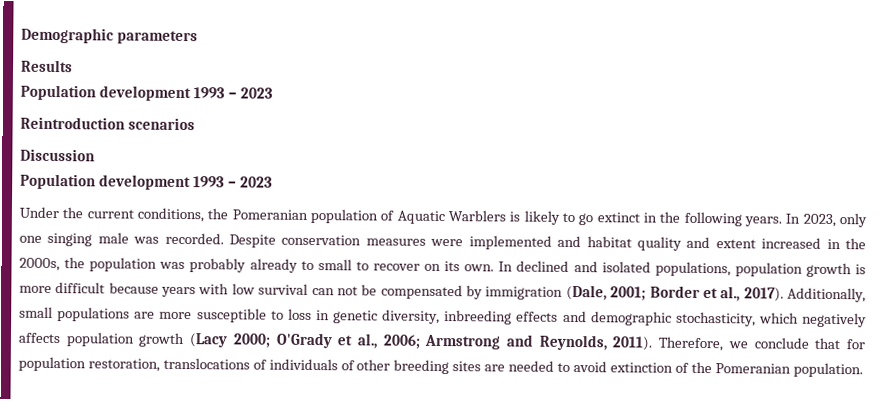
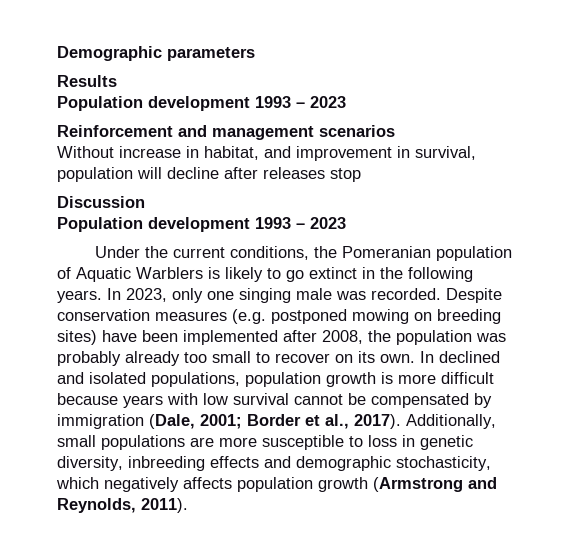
- Reintroduction scenarios
+ Reinforcement and management scenarios
+ Without increase in habitat, and improvement in survival, population will decline after releases stop
- Despite conservation measures were implemented and habitat quality and extent increased in the 2000s, the population was probably already to small to recover on its own.
+ Despite conservation measures (e.g. postponed mowing on breeding sites) have been implemented after 2008, the population was probably already too small to recover on its own.
- In declined and isolated populations, population growth is more difficult because years with low survival can not be compensated by immigration (Dale, 2001; Border et al., 2017).
+ In declined and isolated populations, population growth is more difficult because years with low survival cannot be compensated by immigration (Dale, 2001; Border et al., 2017).
- Additionally, small populations are more susceptible to loss in genetic diversity, inbreeding effects and demographic stochasticity, which negatively affects population growth (Lacy 2000; O'Grady et al., 2006; Armstrong and Reynolds, 2011). Therefore, we conclude that for population restoration, translocations of individuals of other breeding sites are needed to avoid extinction of the Pomeranian population.
+ Additionally, small populations are more susceptible to loss in genetic diversity, inbreeding effects and demographic stochasticity, which negatively affects population growth (Armstrong and Reynolds, 2011).

